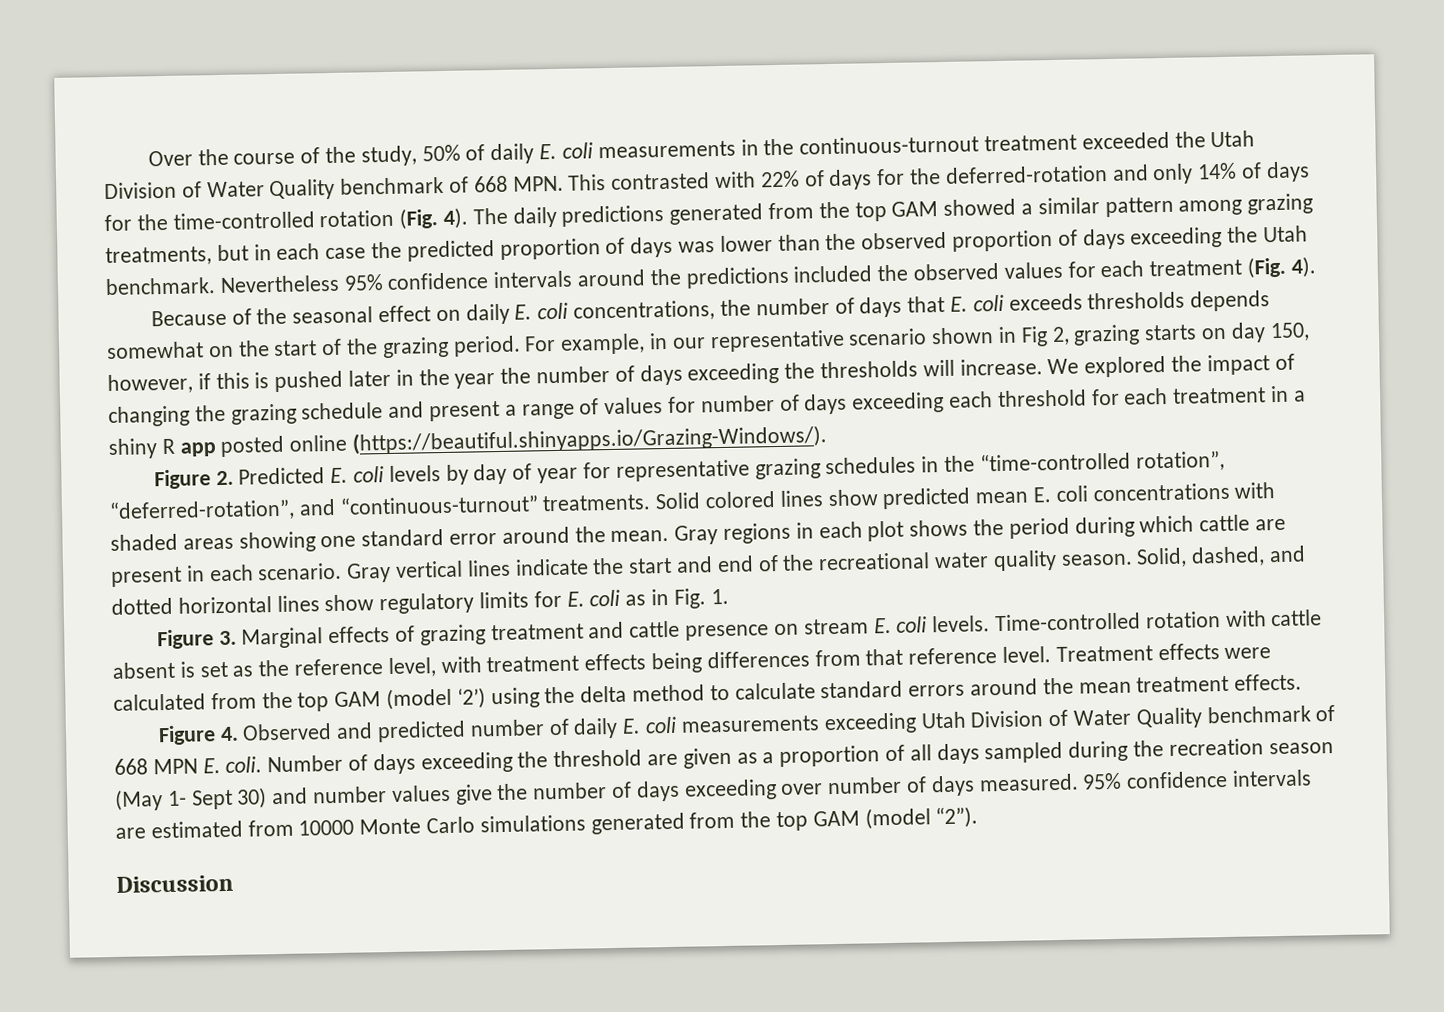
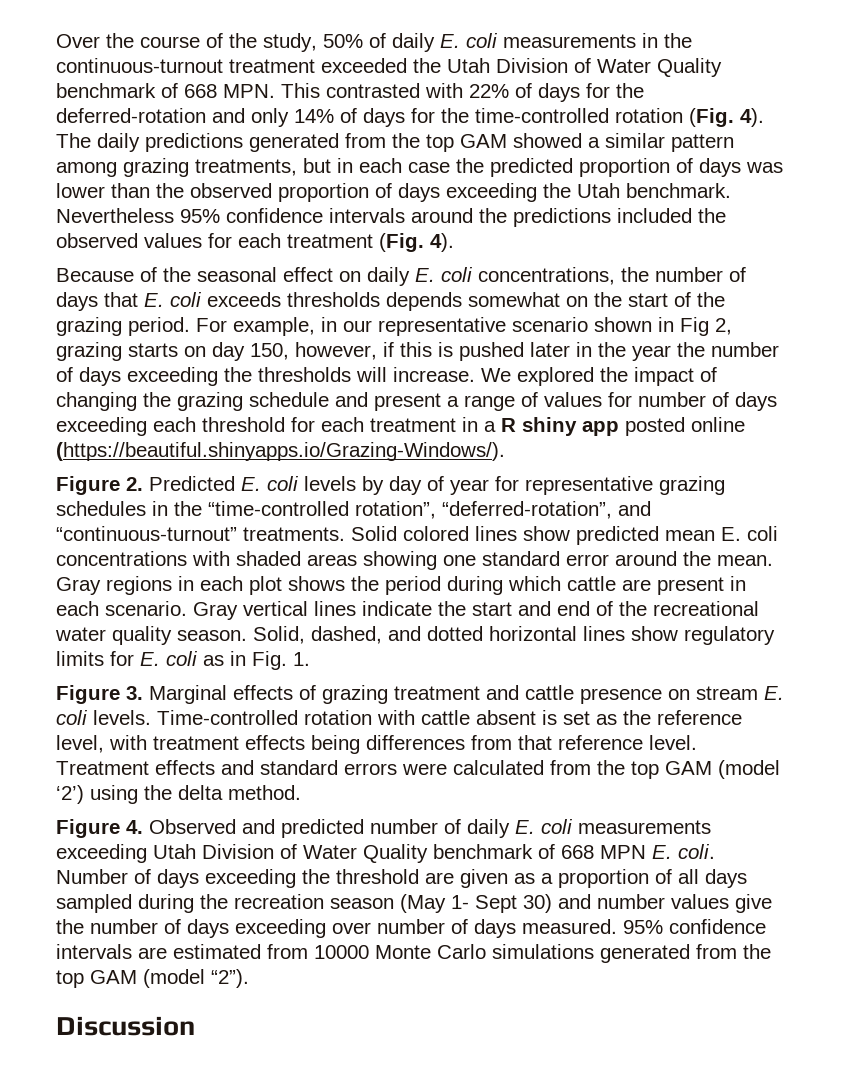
- We explored the impact of changing the grazing schedule and present a range of values for number of days exceeding each threshold for each treatment in a shiny R app posted online (https://beautiful.shinyapps.io/Grazing-Windows/).
+ We explored the impact of changing the grazing schedule and present a range of values for number of days exceeding each threshold for each treatment in a R shiny app posted online (https://beautiful.shinyapps.io/Grazing-Windows/).
- Treatment effects were calculated from the top GAM (model ‘2’) using the delta method to calculate standard errors around the mean treatment effects.
+ Treatment effects and standard errors were calculated from the top GAM (model ‘2’) using the delta method.

